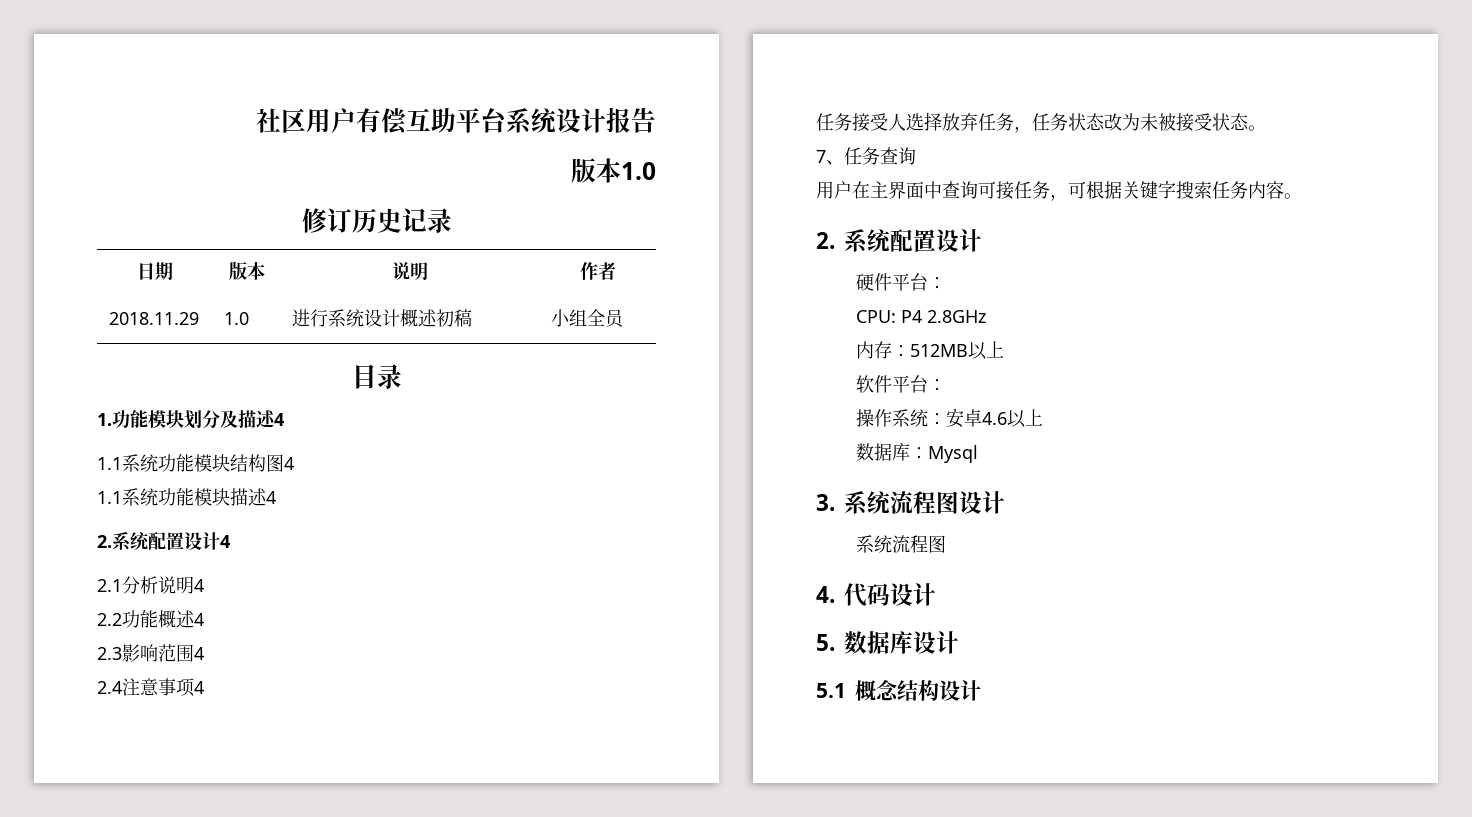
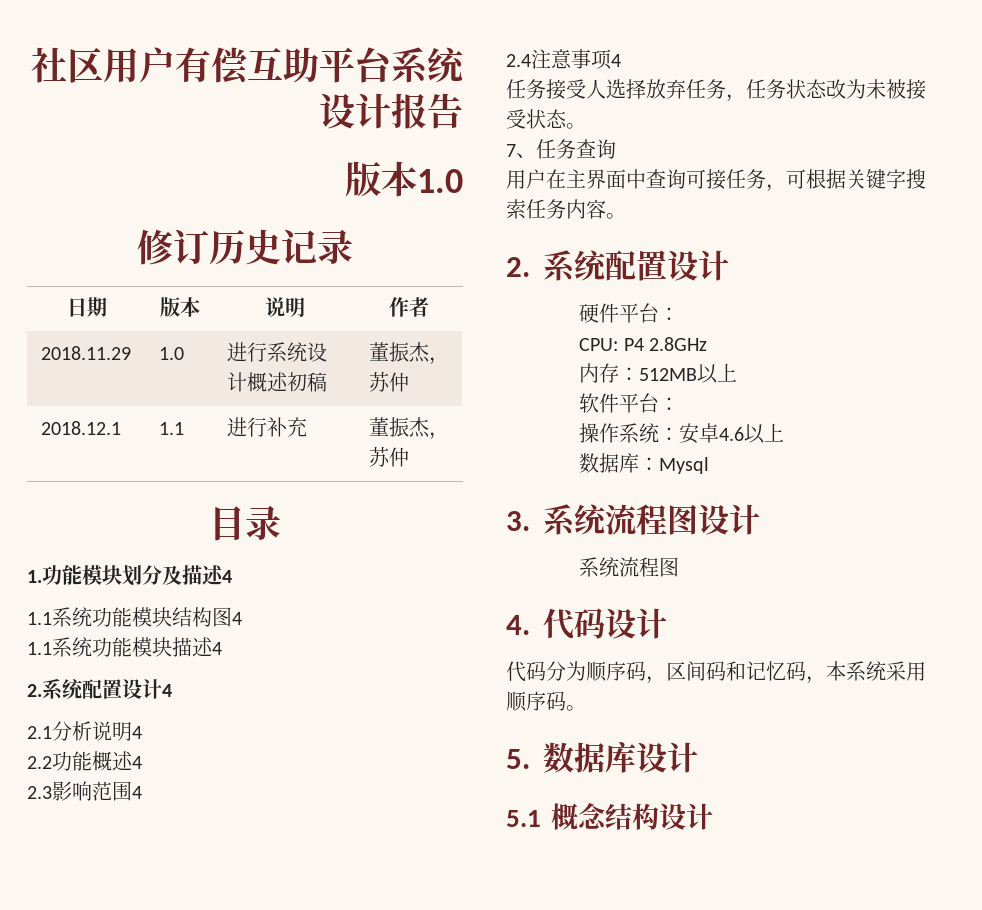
- 2018.11.29 | 1.0 | 进行系统设计概述初稿 | 小组全员
+ 2018.11.29 | 1.0 | 进行系统设计概述初稿 | 董振杰，苏仲
+ 2018.12.1 | 1.1 | 进行补充 | 董振杰，苏仲
+ 代码分为顺序码，区间码和记忆码，本系统采用顺序码。

